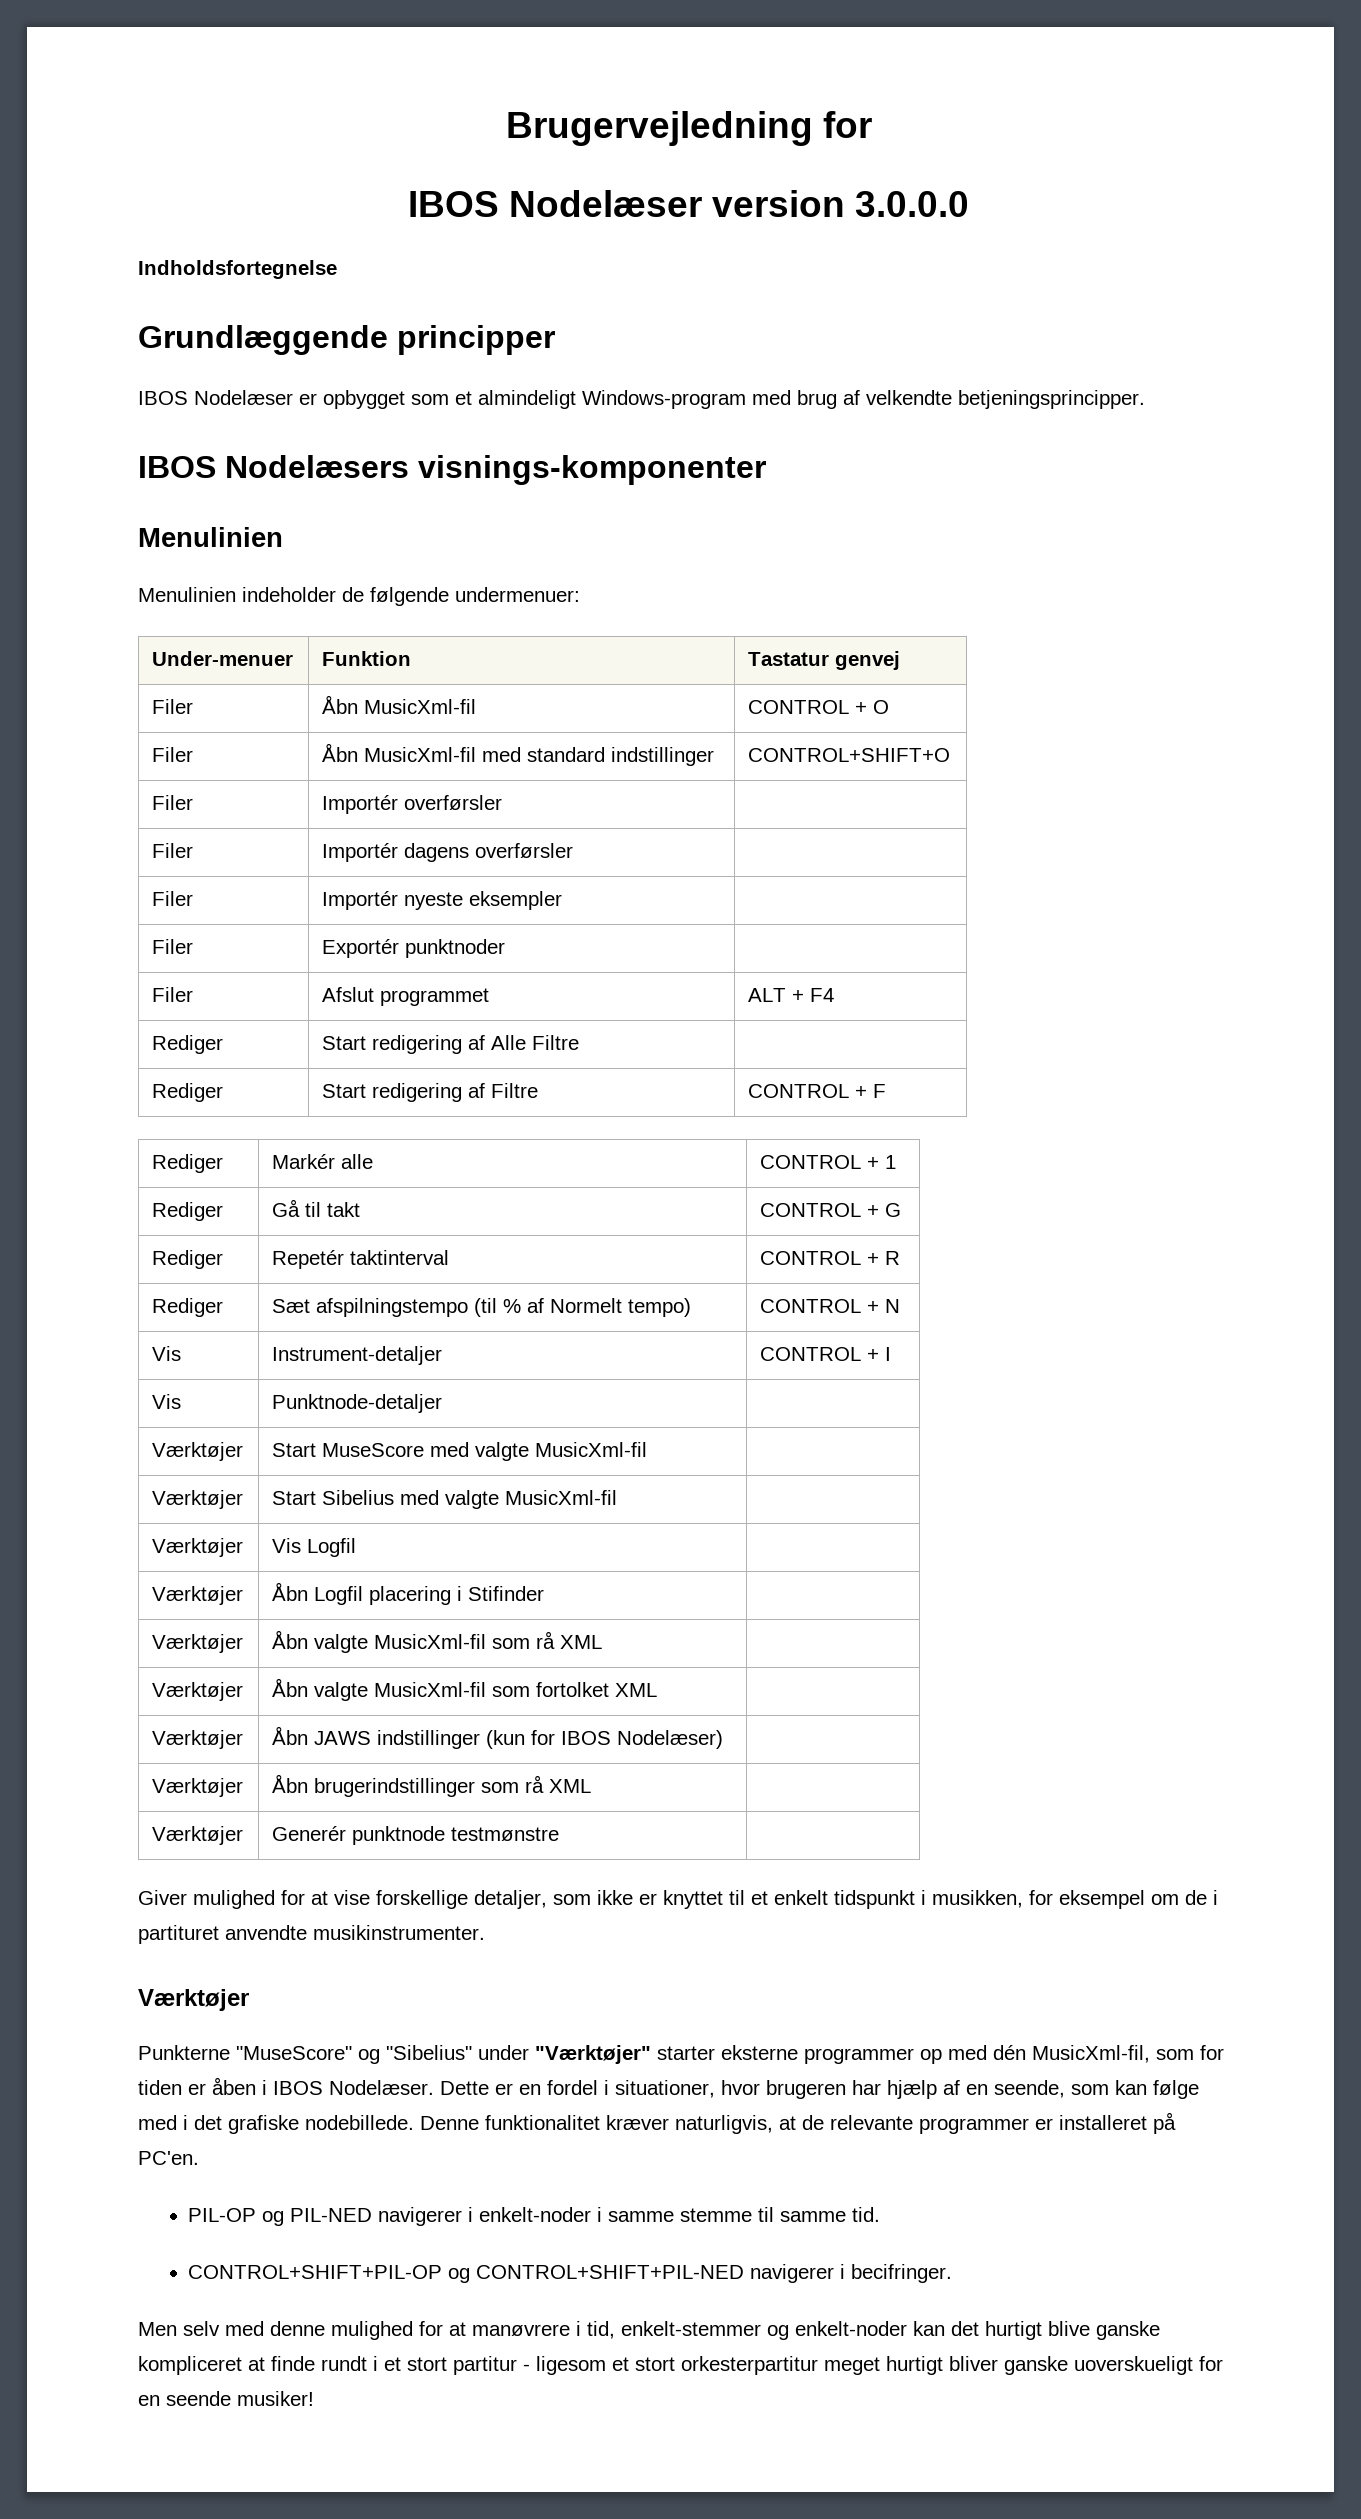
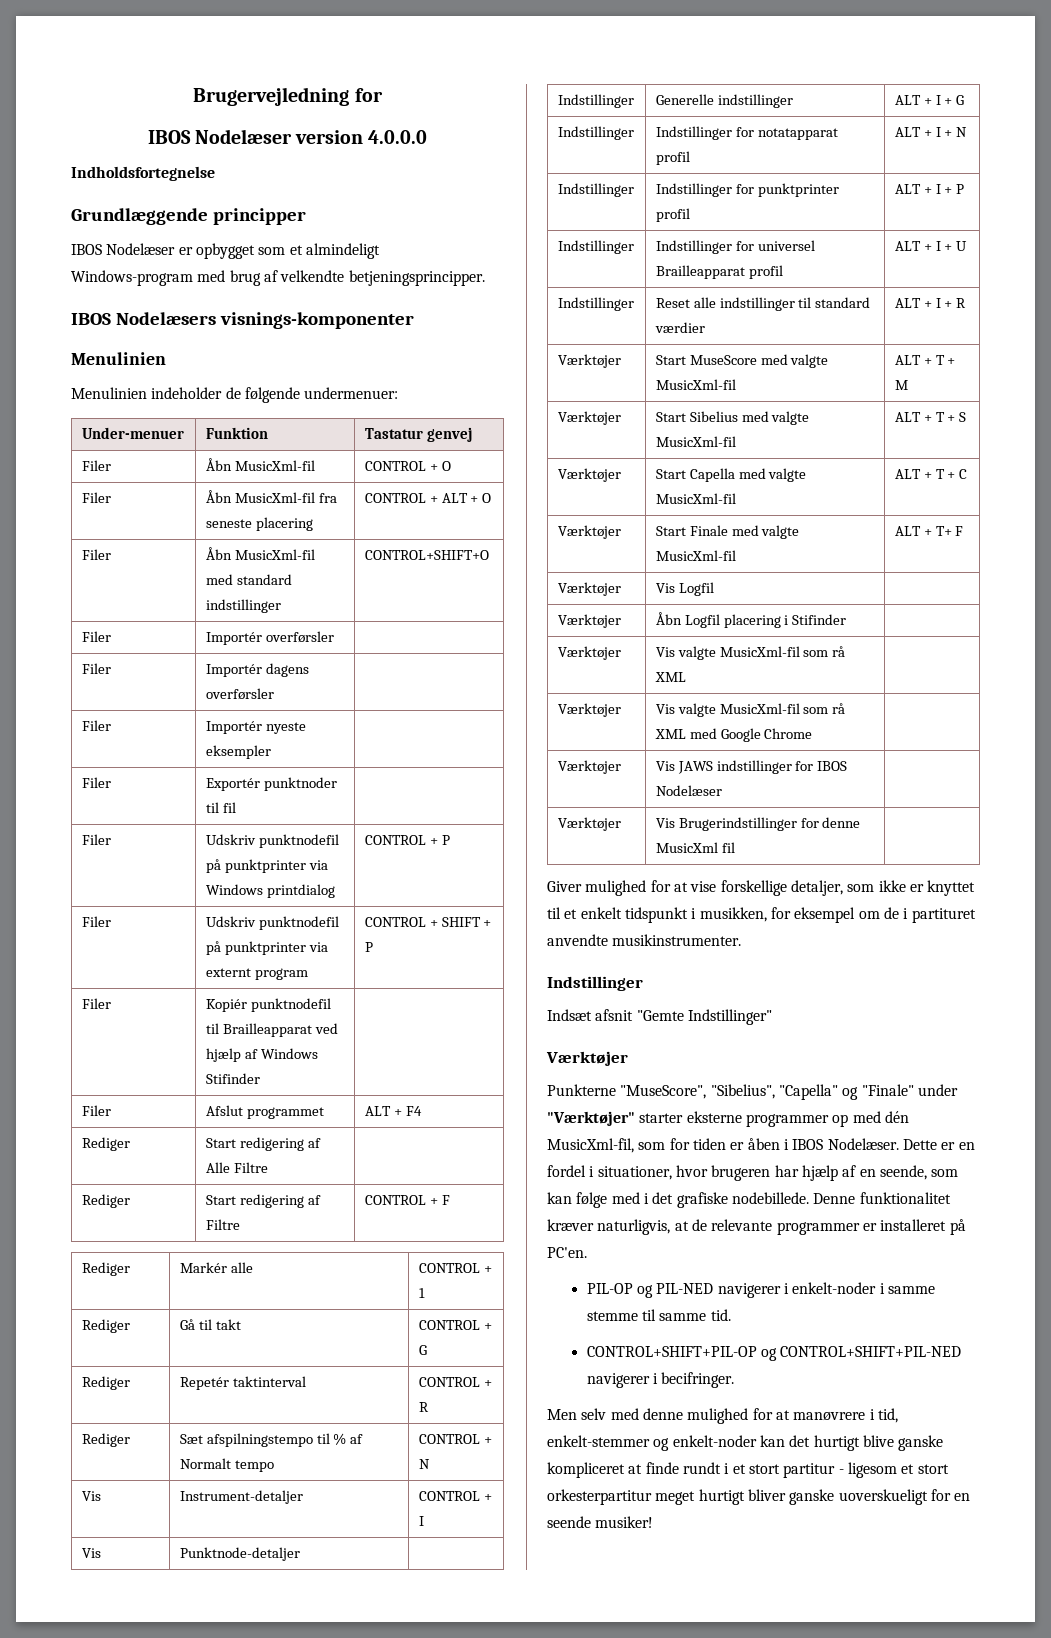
- IBOS Nodelæser version 3.0.0.0
+ IBOS Nodelæser version 4.0.0.0
+ Filer | Åbn MusicXml-fil fra seneste placering | CONTROL + ALT + O
- Filer | Exportér punktnoder |
+ Filer | Exportér punktnoder til fil |
+ Filer | Udskriv punktnodefil på punktprinter via Windows printdialog | CONTROL + P
+ Filer | Udskriv punktnodefil på punktprinter via externt program | CONTROL + SHIFT + P
+ Filer | Kopiér punktnodefil til Brailleapparat ved hjælp af Windows Stifinder |
- Rediger | Sæt afspilningstempo (til % af Normelt tempo) | CONTROL + N
+ Rediger | Sæt afspilningstempo til % af Normalt tempo | CONTROL + N
+ Indstillinger | Generelle indstillinger | ALT + I + G
+ Indstillinger | Indstillinger for notatapparat profil | ALT + I + N
+ Indstillinger | Indstillinger for punktprinter profil | ALT + I + P
+ Indstillinger | Indstillinger for universel Brailleapparat profil | ALT + I + U
+ Indstillinger | Reset alle indstillinger til standard værdier | ALT + I + R
- Værktøjer | Start MuseScore med valgte MusicXml-fil |
+ Værktøjer | Start MuseScore med valgte MusicXml-fil | ALT + T + M
- Værktøjer | Start Sibelius med valgte MusicXml-fil |
+ Værktøjer | Start Sibelius med valgte MusicXml-fil | ALT + T + S
+ Værktøjer | Start Capella med valgte MusicXml-fil | ALT + T + C
+ Værktøjer | Start Finale med valgte MusicXml-fil | ALT + T+ F
- Værktøjer | Åbn valgte MusicXml-fil som rå XML |
+ Værktøjer | Vis valgte MusicXml-fil som rå XML |
- Værktøjer | Åbn valgte MusicXml-fil som fortolket XML |
- Værktøjer | Åbn JAWS indstillinger (kun for IBOS Nodelæser) |
- Værktøjer | Åbn brugerindstillinger som rå XML |
- Værktøjer | Generér punktnode testmønstre |
+ Værktøjer | Vis valgte MusicXml-fil som rå XML med Google Chrome |
+ Værktøjer | Vis JAWS indstillinger for IBOS Nodelæser |
+ Værktøjer | Vis Brugerindstillinger for denne MusicXml fil |
  Giver mulighed for at vise forskellige detaljer, som ikke er knyttet til et enkelt tidspunkt i musikken, for eksempel om de i partituret anvendte musikinstrumenter.
+ Indstillinger
+ Indsæt afsnit "Gemte Indstillinger"
  Værktøjer
- Punkterne "MuseScore" og "Sibelius" under "Værktøjer" starter eksterne programmer op med dén MusicXml-fil, som for tiden er åben i IBOS Nodelæser.
+ Punkterne "MuseScore", "Sibelius", "Capella" og "Finale" under "Værktøjer" starter eksterne programmer op med dén MusicXml-fil, som for tiden er åben i IBOS Nodelæser.

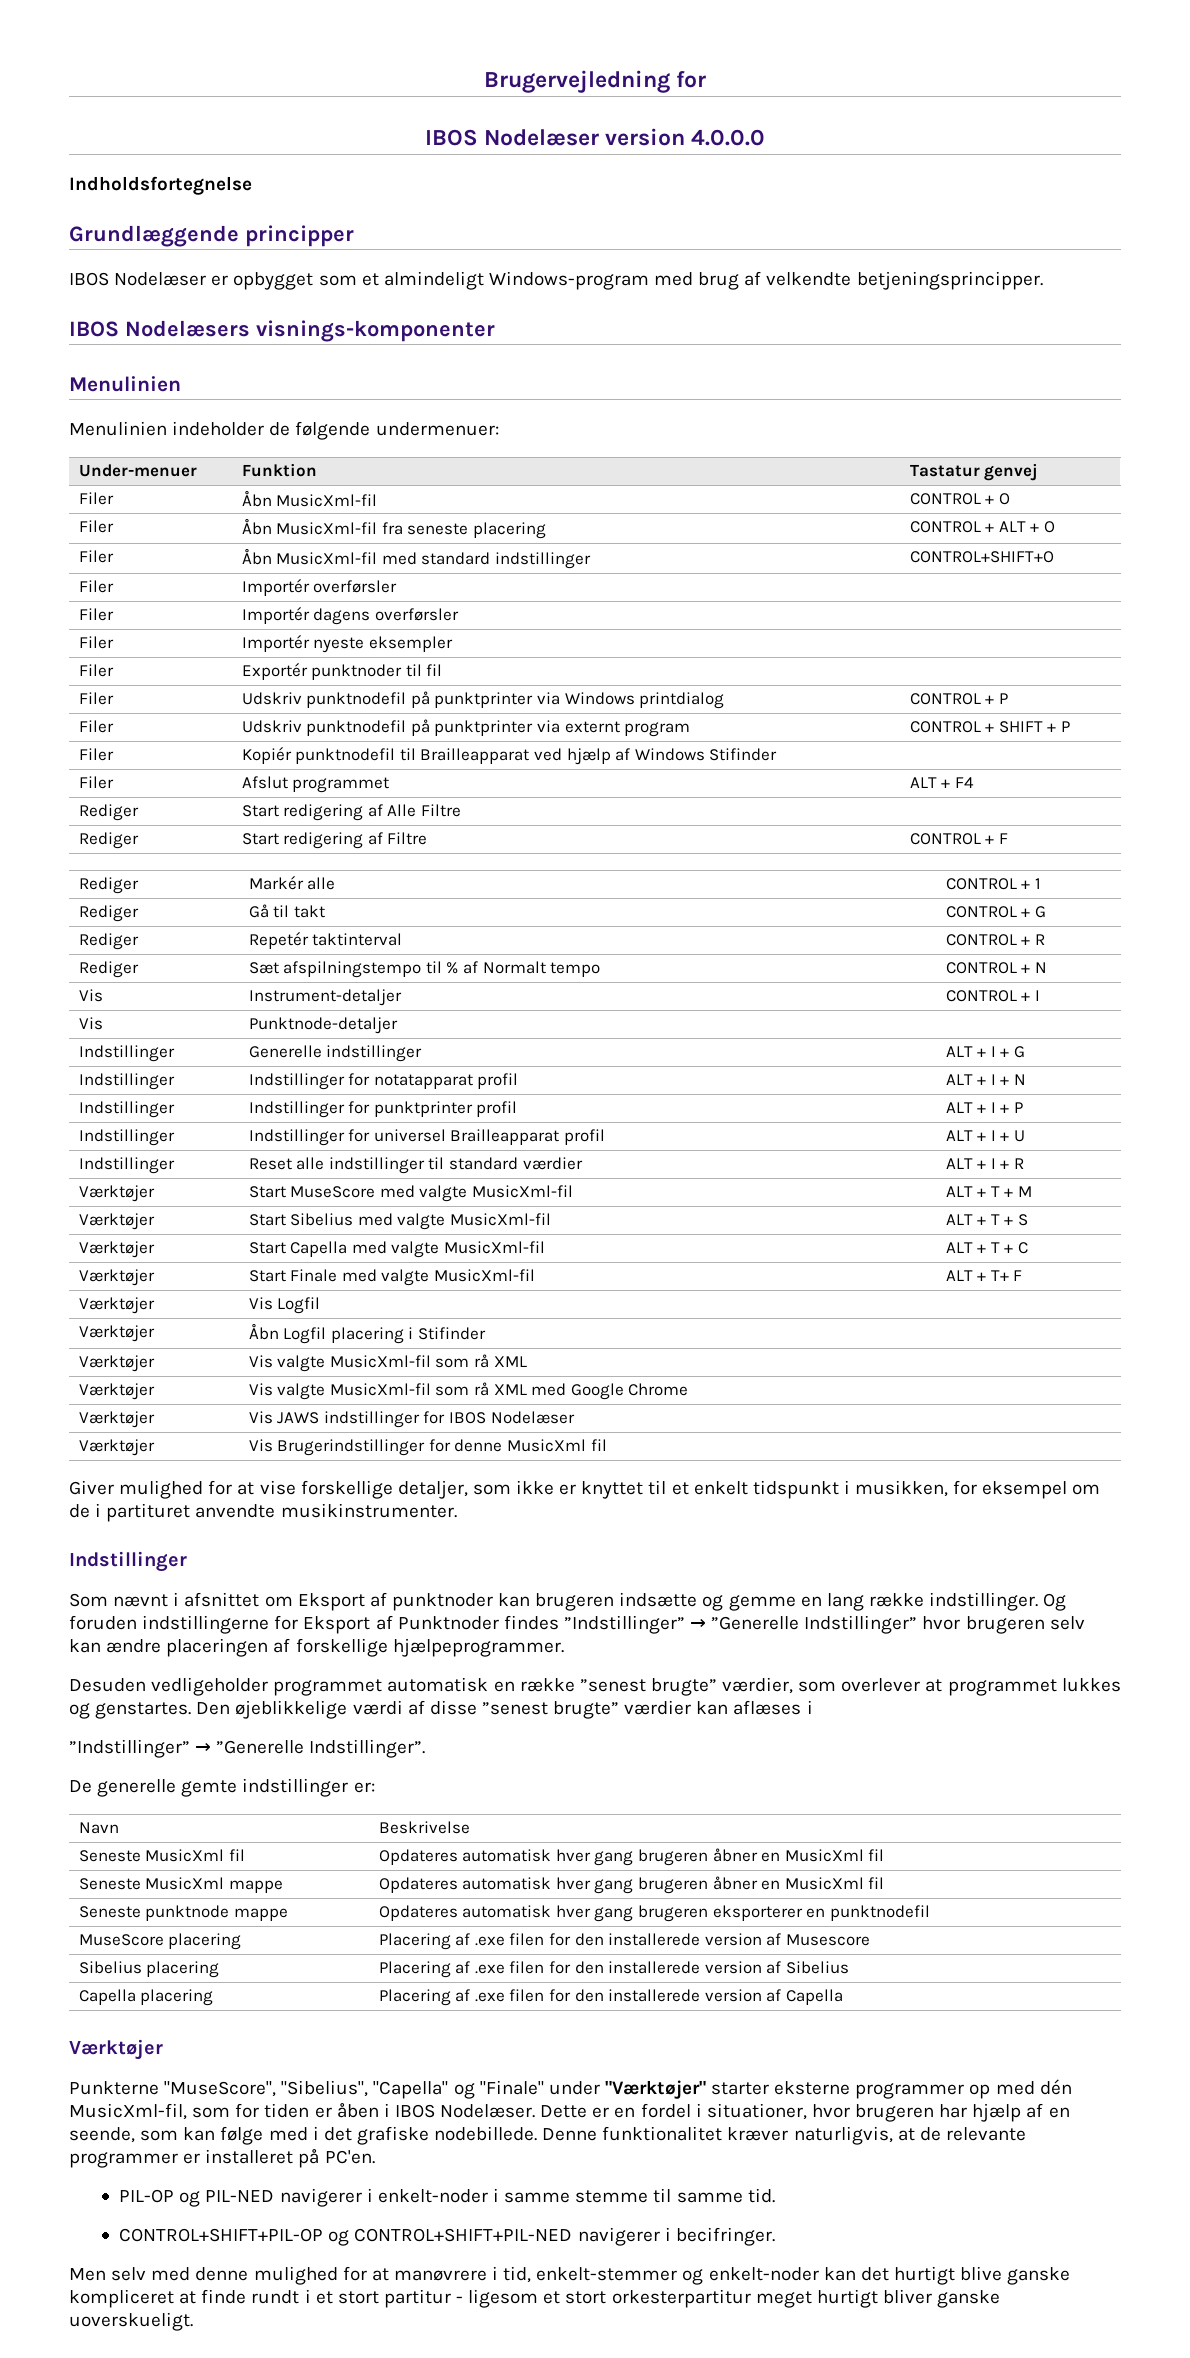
- Indsæt afsnit "Gemte Indstillinger"
+ Som nævnt i afsnittet om Eksport af punktnoder kan brugeren indsætte og gemme en lang række indstillinger. Og foruden indstillingerne for Eksport af Punktnoder findes ”Indstillinger” → ”Generelle Indstillinger” hvor brugeren selv kan ændre placeringen af forskellige hjælpeprogrammer.
+ Desuden vedligeholder programmet automatisk en række ”senest brugte” værdier, som overlever at programmet lukkes og genstartes. Den øjeblikkelige værdi af disse ”senest brugte” værdier kan aflæses i
+ ”Indstillinger” → ”Generelle Indstillinger”.
+ De generelle gemte indstillinger er:
+ Navn | Beskrivelse
+ Seneste MusicXml fil | Opdateres automatisk hver gang brugeren åbner en MusicXml fil
+ Seneste MusicXml mappe | Opdateres automatisk hver gang brugeren åbner en MusicXml fil
+ Seneste punktnode mappe | Opdateres automatisk hver gang brugeren eksporterer en punktnodefil
+ MuseScore placering | Placering af .exe filen for den installerede version af Musescore
+ Sibelius placering | Placering af .exe filen for den installerede version af Sibelius
+ Capella placering | Placering af .exe filen for den installerede version af Capella
- Men selv med denne mulighed for at manøvrere i tid, enkelt-stemmer og enkelt-noder kan det hurtigt blive ganske kompliceret at finde rundt i et stort partitur - ligesom et stort orkesterpartitur meget hurtigt bliver ganske uoverskueligt for en seende musiker!
+ Men selv med denne mulighed for at manøvrere i tid, enkelt-stemmer og enkelt-noder kan det hurtigt blive ganske kompliceret at finde rundt i et stort partitur - ligesom et stort orkesterpartitur meget hurtigt bliver ganske uoverskueligt.

